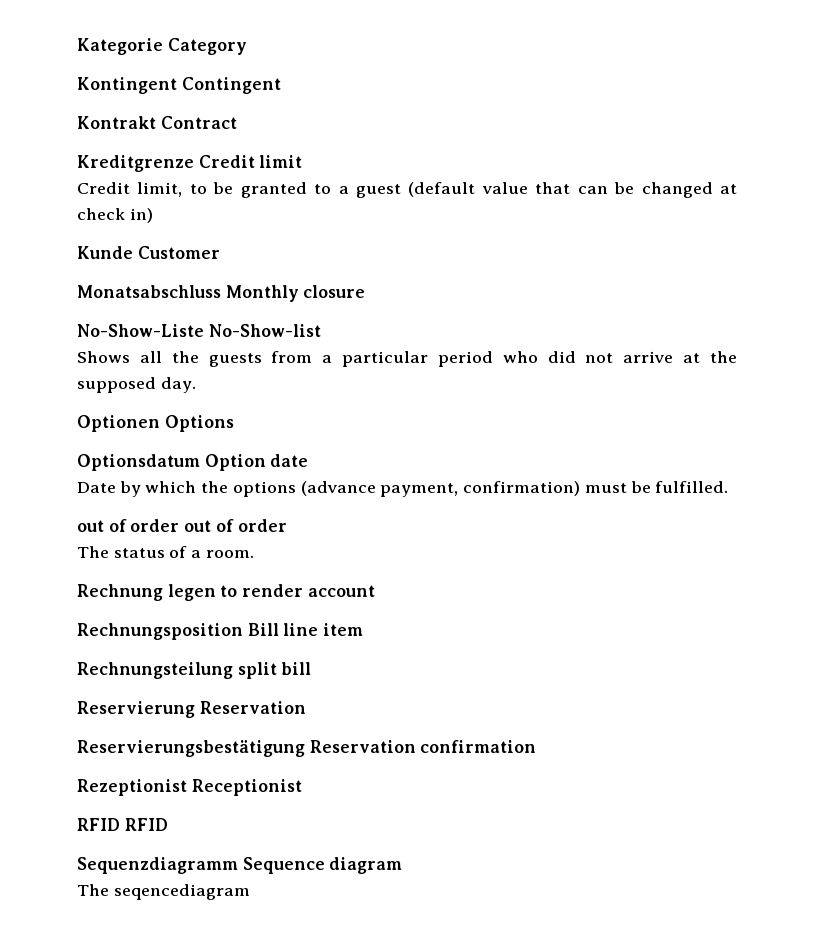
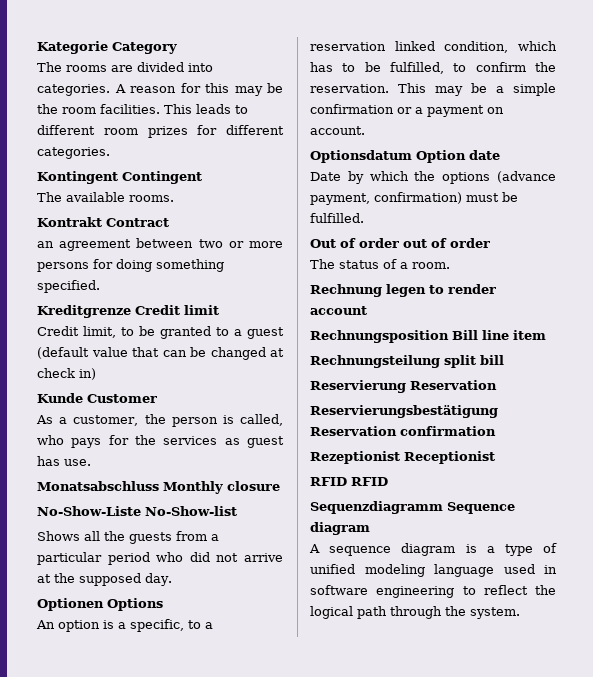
+ The rooms are divided into categories. A reason for this may be the room facilities. This leads to different room prizes for different categories.
+ The available rooms.
+ an agreement between two or more persons for doing something specified.
+ As a customer, the person is called, who pays for the services as guest has use.
+ An option is a specific, to a reservation linked condition, which has to be fulfilled, to confirm the reservation. This may be a simple confirmation or a payment on account.
- out of order out of order
+ Out of order out of order
- The seqencediagram
+ A sequence diagram is a type of unified modeling language used in software engineering to reflect the logical path through the system.

